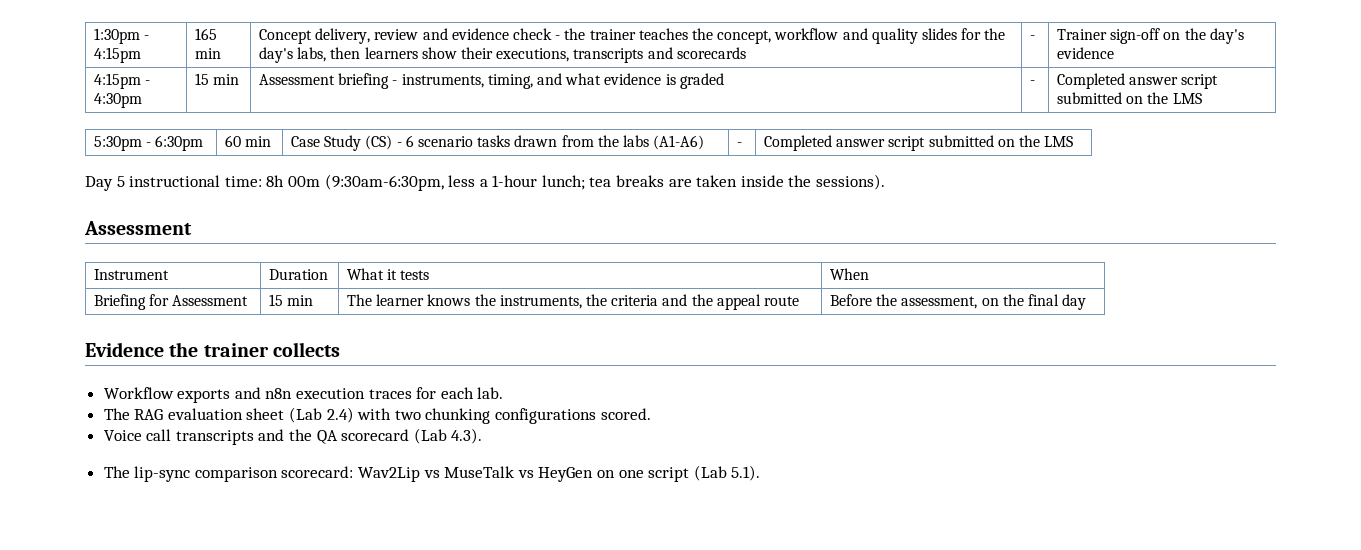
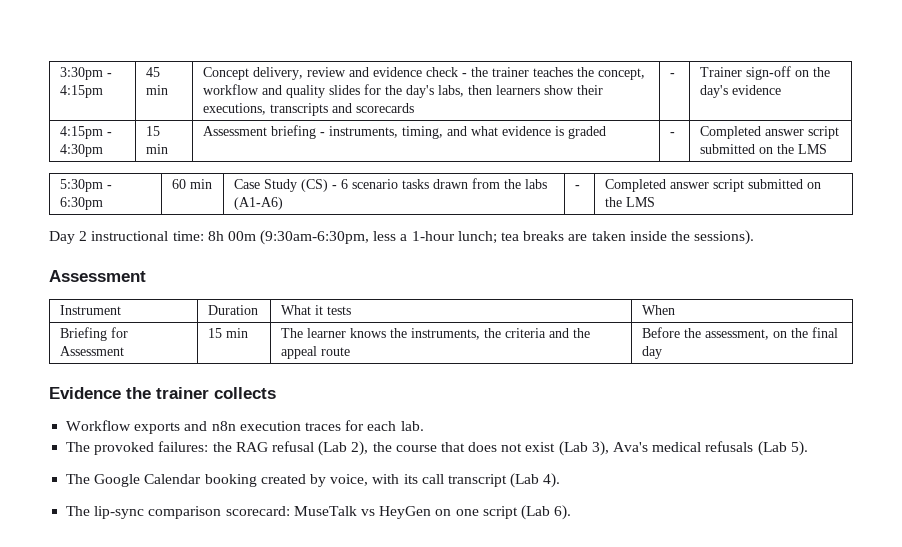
- 1:30pm - 4:15pm | 165 min | Concept delivery, review and evidence check - the trainer teaches the concept, workflow and quality slides for the day's labs, then learners show their executions, transcripts and scorecards | - | Trainer sign-off on the day's evidence
+ 3:30pm - 4:15pm | 45 min | Concept delivery, review and evidence check - the trainer teaches the concept, workflow and quality slides for the day's labs, then learners show their executions, transcripts and scorecards | - | Trainer sign-off on the day's evidence
- Day 5 instructional time: 8h 00m (9:30am-6:30pm, less a 1-hour lunch; tea breaks are taken inside the sessions).
+ Day 2 instructional time: 8h 00m (9:30am-6:30pm, less a 1-hour lunch; tea breaks are taken inside the sessions).
- The RAG evaluation sheet (Lab 2.4) with two chunking configurations scored.
- Voice call transcripts and the QA scorecard (Lab 4.3).
+ The provoked failures: the RAG refusal (Lab 2), the course that does not exist (Lab 3), Ava's medical refusals (Lab 5).
+ The Google Calendar booking created by voice, with its call transcript (Lab 4).
- The lip-sync comparison scorecard: Wav2Lip vs MuseTalk vs HeyGen on one script (Lab 5.1).
+ The lip-sync comparison scorecard: MuseTalk vs HeyGen on one script (Lab 6).

